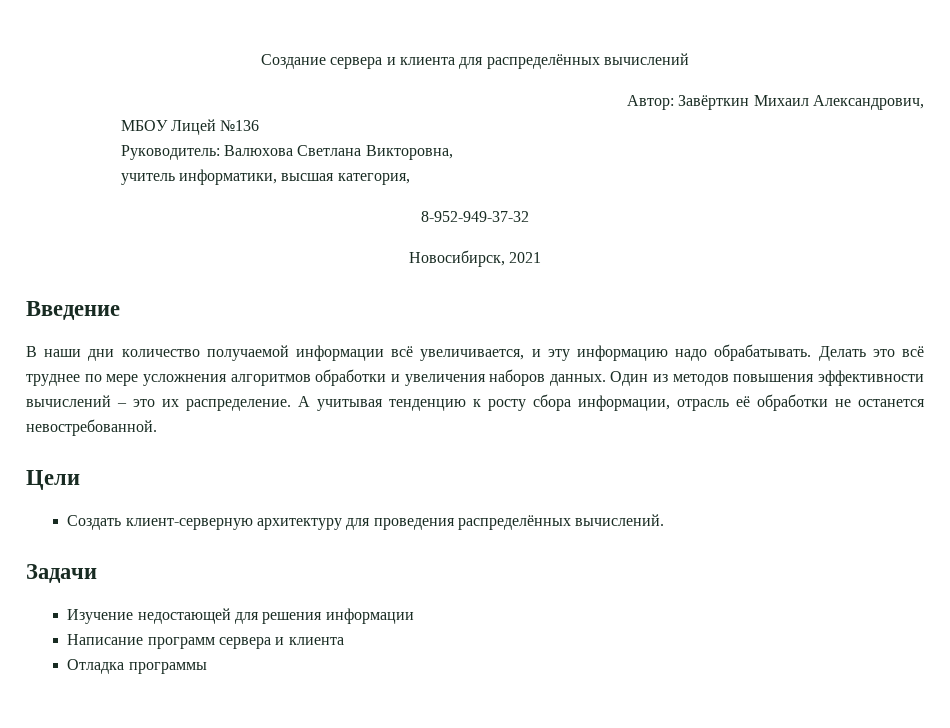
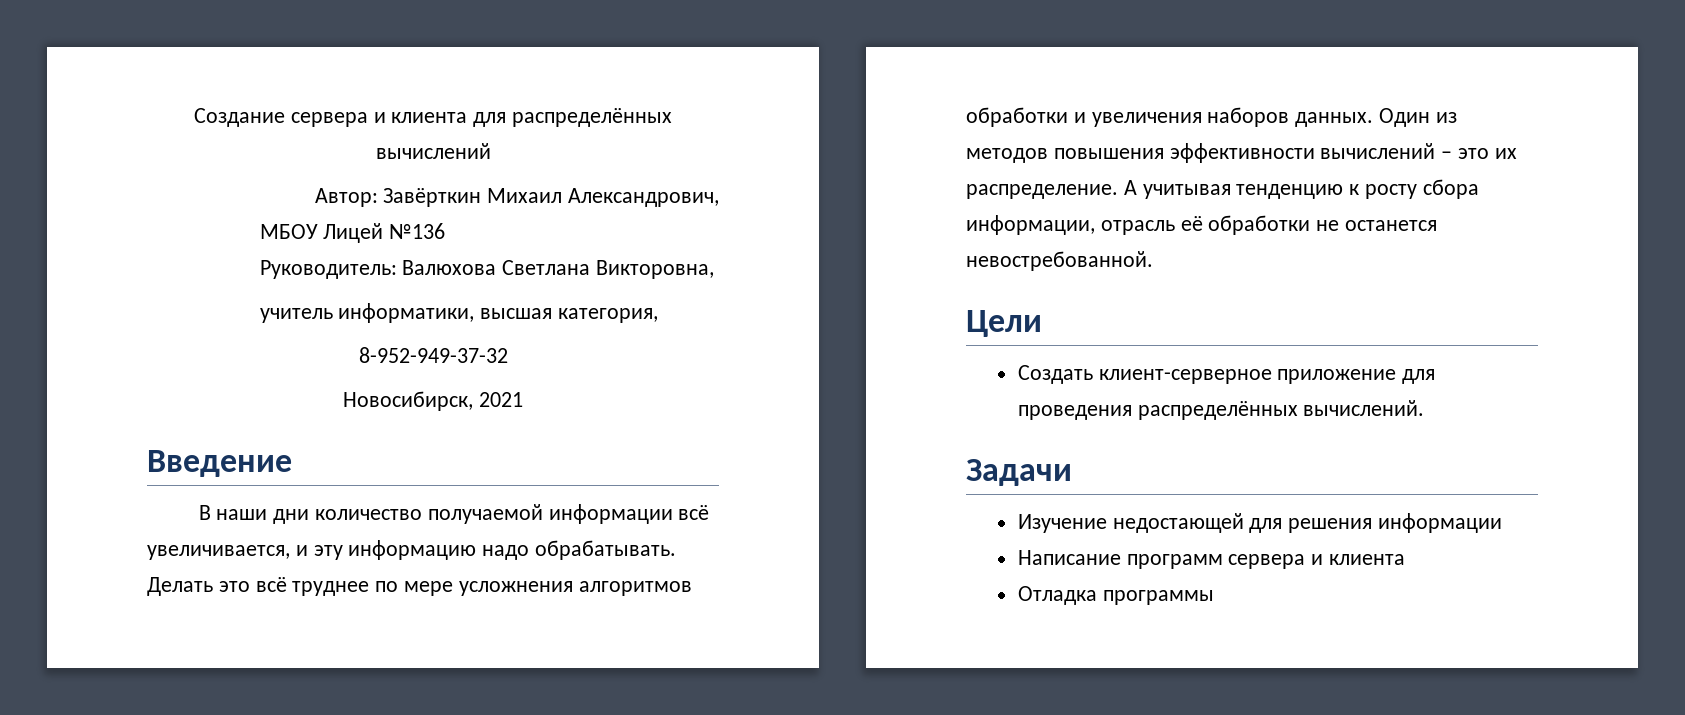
- Создать клиент-серверную архитектуру для проведения распределённых вычислений.
+ Создать клиент-серверное приложение для проведения распределённых вычислений.

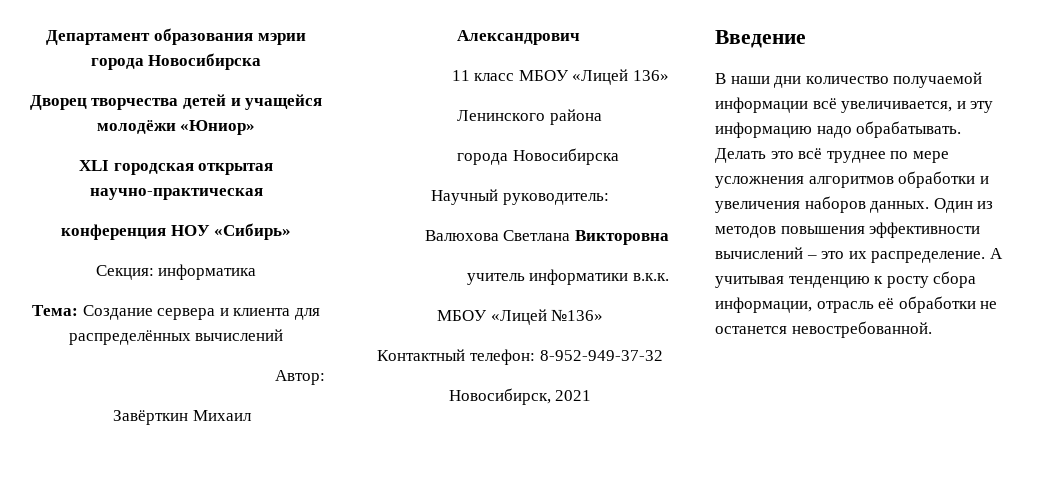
- Создание сервера и клиента для распределённых вычислений
+ Департамент образования мэрии города Новосибирска
+ Дворец творчества детей и учащейся молодёжи «Юниор»
+ XLI городская открытая научно-практическая
+ конференция НОУ «Сибирь»
+ Секция: информатика
+ Тема: Создание сервера и клиента для распределённых вычислений
- Автор: Завёрткин Михаил Александрович,
- МБОУ Лицей №136
- Руководитель: Валюхова Светлана Викторовна,
- учитель информатики, высшая категория,
- 8-952-949-37-32
+ Автор:
+ Завёрткин Михаил Александрович
+ 11 класс МБОУ «Лицей 136»
+ Ленинского района
+ города Новосибирска
+ Научный руководитель:
+ Валюхова Светлана Викторовна
+ учитель информатики в.к.к.
+ МБОУ «Лицей №136»
+ Контактный телефон: 8-952-949-37-32
- Цели
- Создать клиент-серверное приложение для проведения распределённых вычислений.
- Задачи
- Изучение недостающей для решения информации
- Написание программ сервера и клиента
- Отладка программы

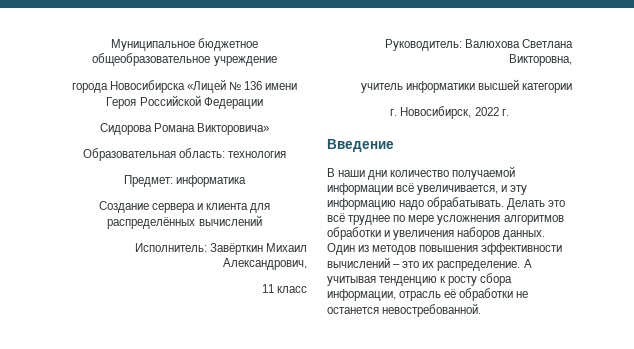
- Департамент образования мэрии города Новосибирска
- Дворец творчества детей и учащейся молодёжи «Юниор»
- XLI городская открытая научно-практическая
- конференция НОУ «Сибирь»
- Секция: информатика
+ Муниципальное бюджетное общеобразовательное учреждение
+ города Новосибирска «Лицей № 136 имени Героя Российской Федерации
+ Сидорова Романа Викторовича»
+ Образовательная область: технология
+ Предмет: информатика
- Тема: Создание сервера и клиента для распределённых вычислений
+ Создание сервера и клиента для распределённых вычислений
- Автор:
- Завёрткин Михаил Александрович
+ Исполнитель: Завёрткин Михаил Александрович,
- 11 класс МБОУ «Лицей 136»
- Ленинского района
- города Новосибирска
- Научный руководитель:
- Валюхова Светлана Викторовна
+ 11 класс
+ Руководитель: Валюхова Светлана Викторовна,
- учитель информатики в.к.к.
- МБОУ «Лицей №136»
- Контактный телефон: 8-952-949-37-32
- Новосибирск, 2021
+ учитель информатики высшей категории
+ г. Новосибирск, 2022 г.

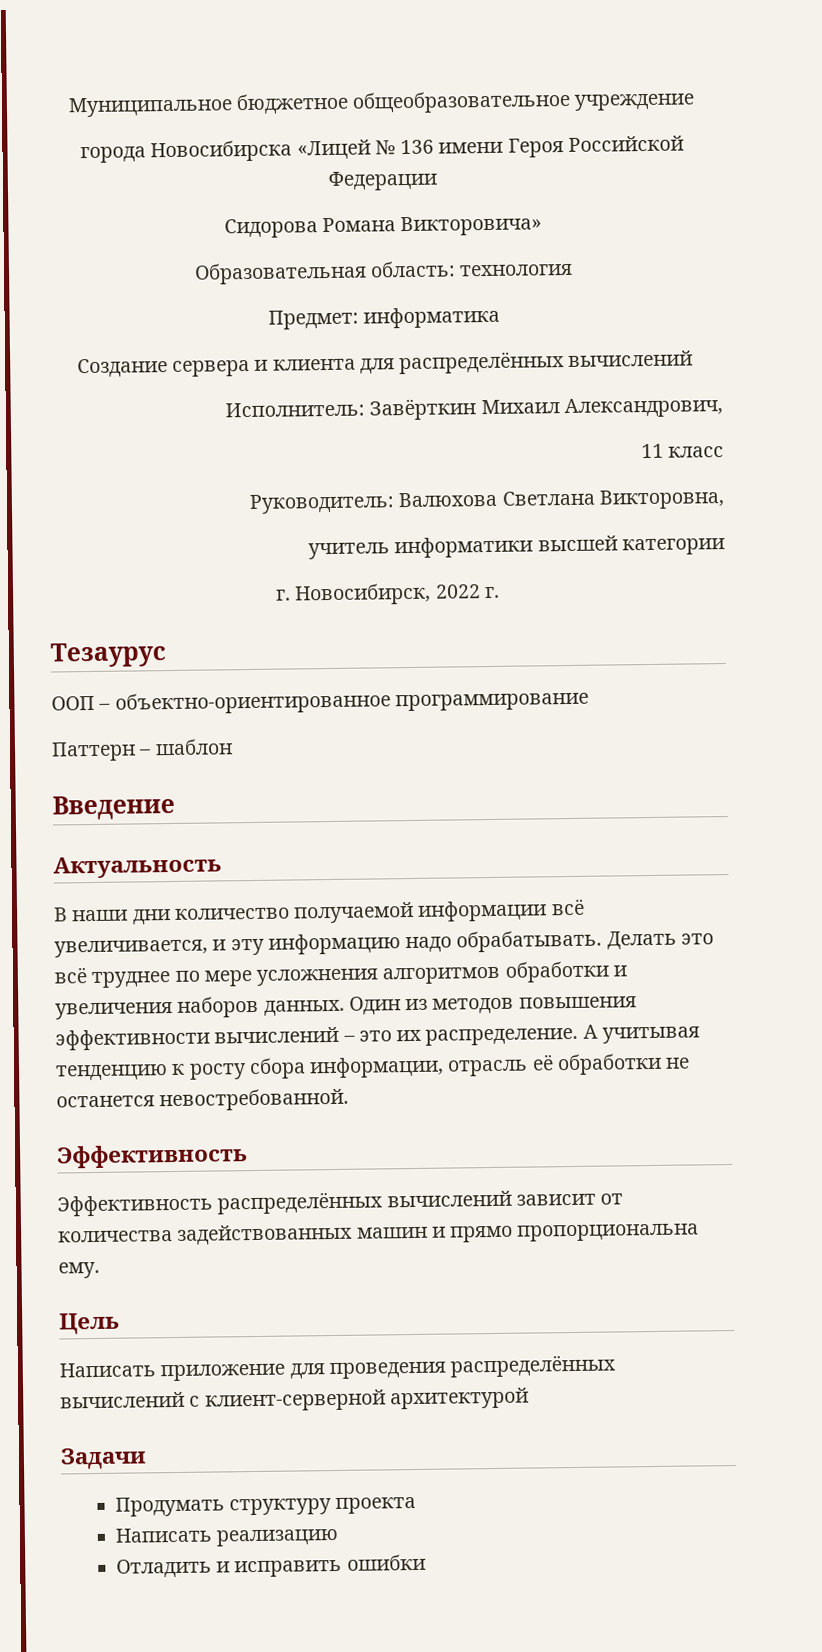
+ Тезаурус
+ ООП – объектно-ориентированное программирование
+ Паттерн – шаблон
+ Актуальность
  А учитывая тенденцию к росту сбора информации, отрасль её обработки не останется невостребованной.
+ Эффективность
+ Эффективность распределённых вычислений зависит от количества задействованных машин и прямо пропорциональна ему.
+ Цель
+ Написать приложение для проведения распределённых вычислений с клиент-серверной архитектурой
+ Задачи
+ Продумать структуру проекта
+ Написать реализацию
+ Отладить и исправить ошибки

